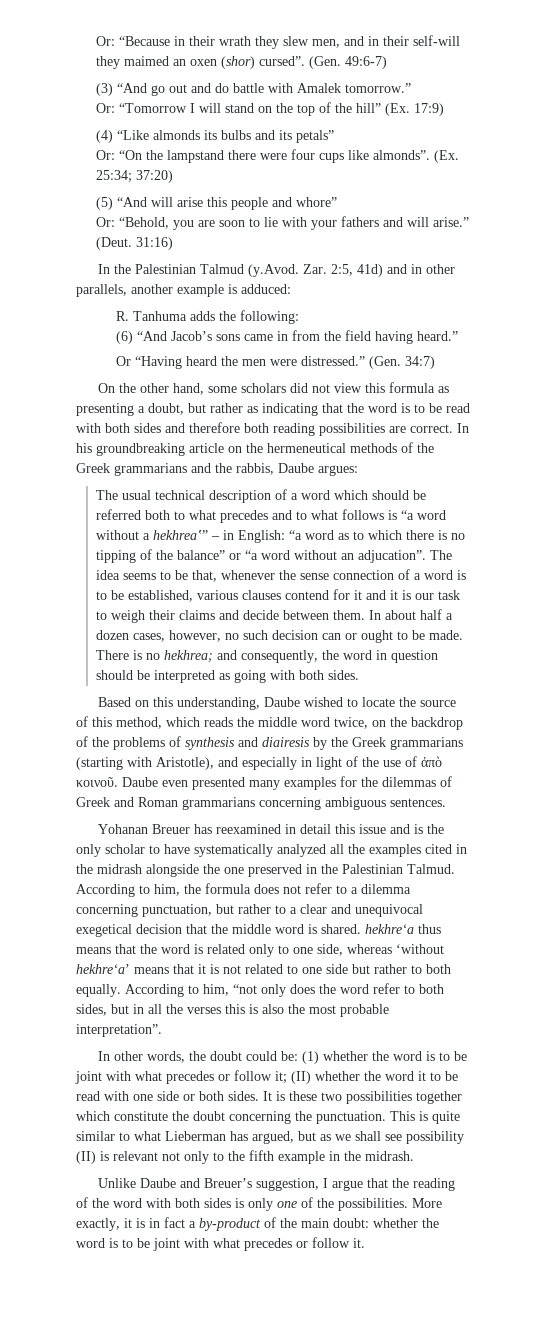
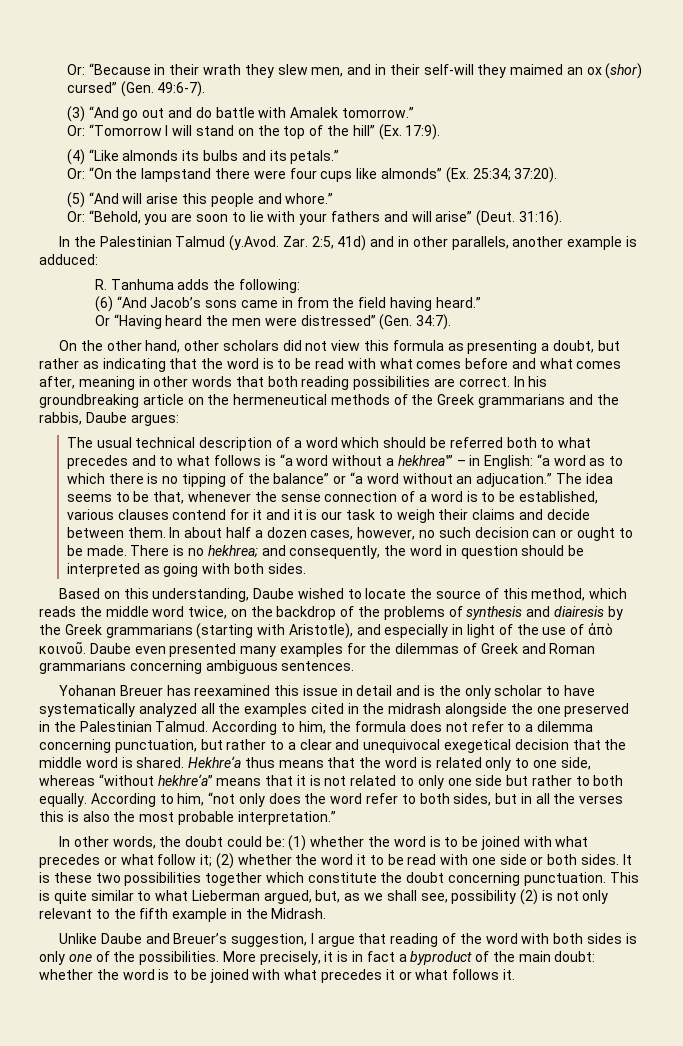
- Or: “Because in their wrath they slew men, and in their self-will they maimed an oxen (shor) cursed”. (Gen. 49:6-7)
+ Or: “Because in their wrath they slew men, and in their self-will they maimed an ox (shor) cursed” (Gen. 49:6-7).
- Or: “Tomorrow I will stand on the top of the hill” (Ex. 17:9)
+ Or: “Tomorrow I will stand on the top of the hill” (Ex. 17:9).
- (4) “Like almonds its bulbs and its petals”
+ (4) “Like almonds its bulbs and its petals.”
- Or: “On the lampstand there were four cups like almonds”. (Ex. 25:34; 37:20)
+ Or: “On the lampstand there were four cups like almonds” (Ex. 25:34; 37:20).
- (5) “And will arise this people and whore”
+ (5) “And will arise this people and whore.”
- Or: “Behold, you are soon to lie with your fathers and will arise.” (Deut. 31:16)
+ Or: “Behold, you are soon to lie with your fathers and will arise” (Deut. 31:16).
- Or “Having heard the men were distressed.” (Gen. 34:7)
+ Or “Having heard the men were distressed” (Gen. 34:7).
- On the other hand, some scholars did not view this formula as presenting a doubt, but rather as indicating that the word is to be read with both sides and therefore both reading possibilities are correct.
+ On the other hand, other scholars did not view this formula as presenting a doubt, but rather as indicating that the word is to be read with what comes before and what comes after, meaning in other words that both reading possibilities are correct.
- The usual technical description of a word which should be referred both to what precedes and to what follows is “a word without a hekhreaʽ” – in English: “a word as to which there is no tipping of the balance” or “a word without an adjucation”.
+ The usual technical description of a word which should be referred both to what precedes and to what follows is “a word without a hekhreaʽ” – in English: “a word as to which there is no tipping of the balance” or “a word without an adjucation.”
- Yohanan Breuer has reexamined in detail this issue and is the only scholar to have systematically analyzed all the examples cited in the midrash alongside the one preserved in the Palestinian Talmud.
+ Yohanan Breuer has reexamined this issue in detail and is the only scholar to have systematically analyzed all the examples cited in the midrash alongside the one preserved in the Palestinian Talmud.
- According to him, the formula does not refer to a dilemma concerning punctuation, but rather to a clear and unequivocal exegetical decision that the middle word is shared. hekhre‘a thus means that the word is related only to one side, whereas ‘without hekhre‘a’ means that it is not related to one side but rather to both equally.
+ According to him, the formula does not refer to a dilemma concerning punctuation, but rather to a clear and unequivocal exegetical decision that the middle word is shared. Hekhre‘a thus means that the word is related only to one side, whereas “without hekhre‘a” means that it is not related to only one side but rather to both equally.
- According to him, “not only does the word refer to both sides, but in all the verses this is also the most probable interpretation”.
+ According to him, “not only does the word refer to both sides, but in all the verses this is also the most probable interpretation.”
- In other words, the doubt could be: (1) whether the word is to be joint with what precedes or follow it; (II) whether the word it to be read with one side or both sides.
+ In other words, the doubt could be: (1) whether the word is to be joined with what precedes or what follow it; (2) whether the word it to be read with one side or both sides.
- It is these two possibilities together which constitute the doubt concerning the punctuation.
+ It is these two possibilities together which constitute the doubt concerning punctuation.
- This is quite similar to what Lieberman has argued, but as we shall see possibility (II) is relevant not only to the fifth example in the midrash.
+ This is quite similar to what Lieberman argued, but, as we shall see, possibility (2) is not only relevant to the fifth example in the Midrash.
- Unlike Daube and Breuer’s suggestion, I argue that the reading of the word with both sides is only one of the possibilities.
+ Unlike Daube and Breuer’s suggestion, I argue that reading of the word with both sides is only one of the possibilities.
- More exactly, it is in fact a by-product of the main doubt: whether the word is to be joint with what precedes or follow it.
+ More precisely, it is in fact a byproduct of the main doubt: whether the word is to be joined with what precedes it or what follows it.

